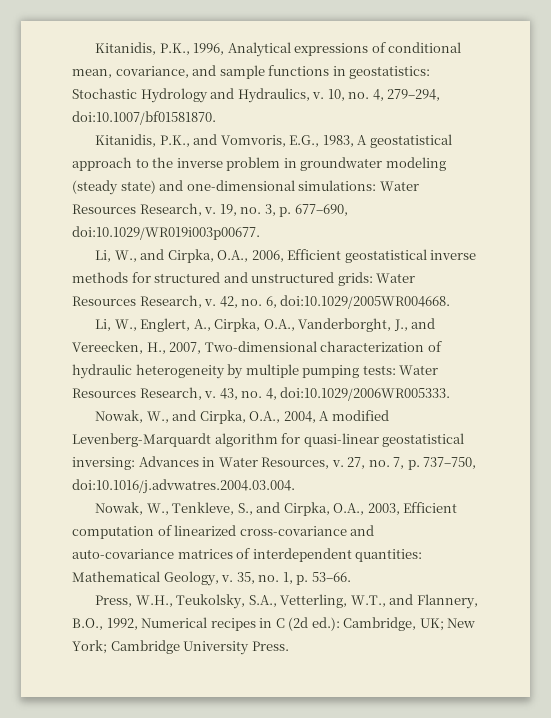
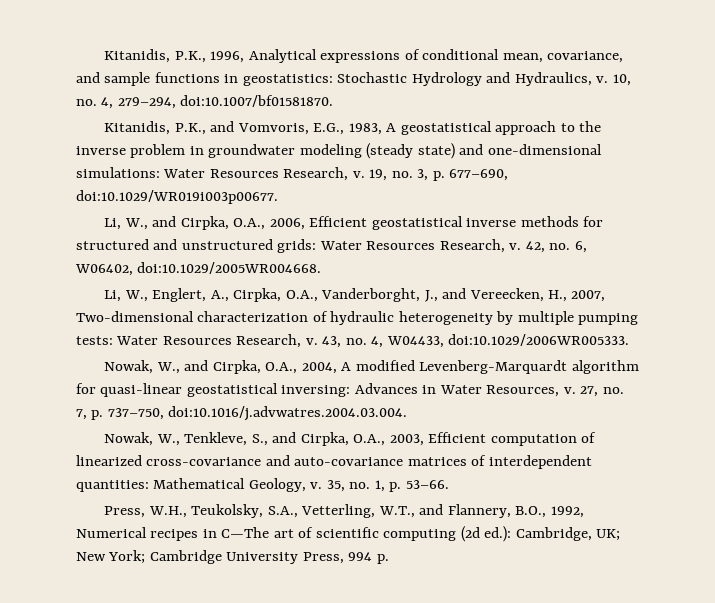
- 42, no. 6, doi:10.1029/2005WR004668.
+ 42, no. 6, W06402, doi:10.1029/2005WR004668.
- 43, no. 4, doi:10.1029/2006WR005333.
+ 43, no. 4, W04433, doi:10.1029/2006WR005333.
- Press, W.H., Teukolsky, S.A., Vetterling, W.T., and Flannery, B.O., 1992, Numerical recipes in C (2d ed.): Cambridge, UK; New York; Cambridge University Press.
+ Press, W.H., Teukolsky, S.A., Vetterling, W.T., and Flannery, B.O., 1992, Numerical recipes in C—The art of scientific computing (2d ed.): Cambridge, UK; New York; Cambridge University Press, 994 p.

